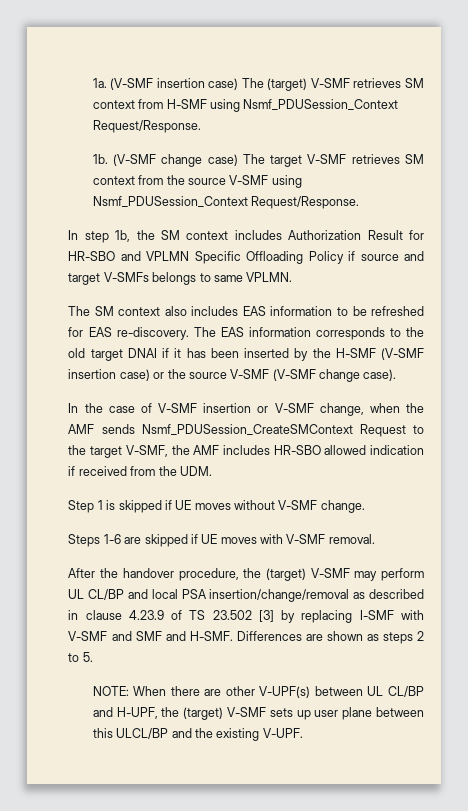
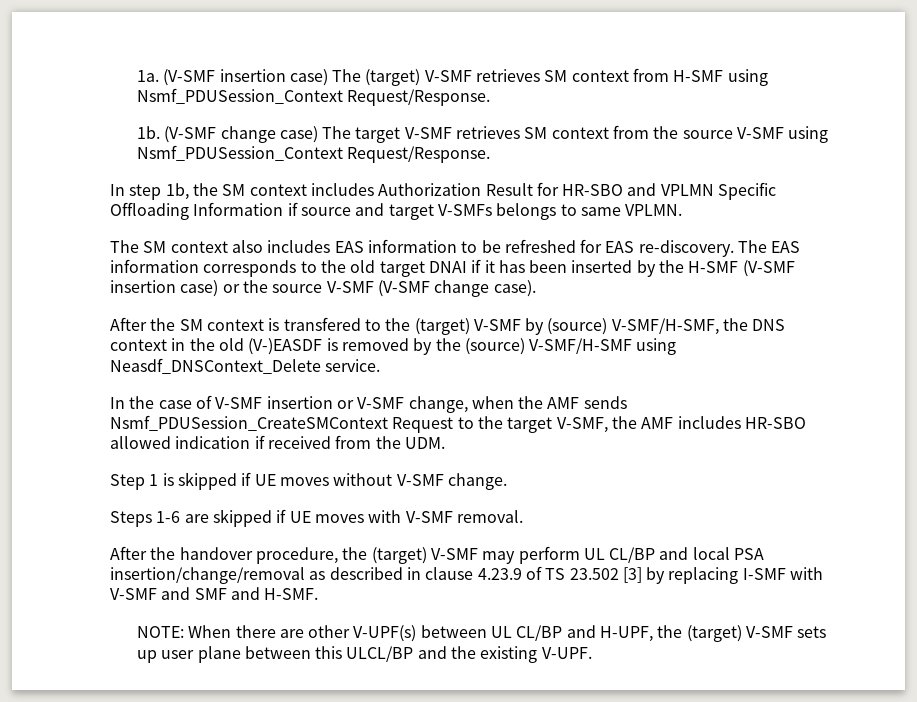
- In step 1b, the SM context includes Authorization Result for HR-SBO and VPLMN Specific Offloading Policy if source and target V-SMFs belongs to same VPLMN.
+ In step 1b, the SM context includes Authorization Result for HR-SBO and VPLMN Specific Offloading Information if source and target V-SMFs belongs to same VPLMN.
+ After the SM context is transfered to the (target) V-SMF by (source) V-SMF/H-SMF, the DNS context in the old (V-)EASDF is removed by the (source) V-SMF/H-SMF using Neasdf_DNSContext_Delete service.
- Differences are shown as steps 2 to 5.

